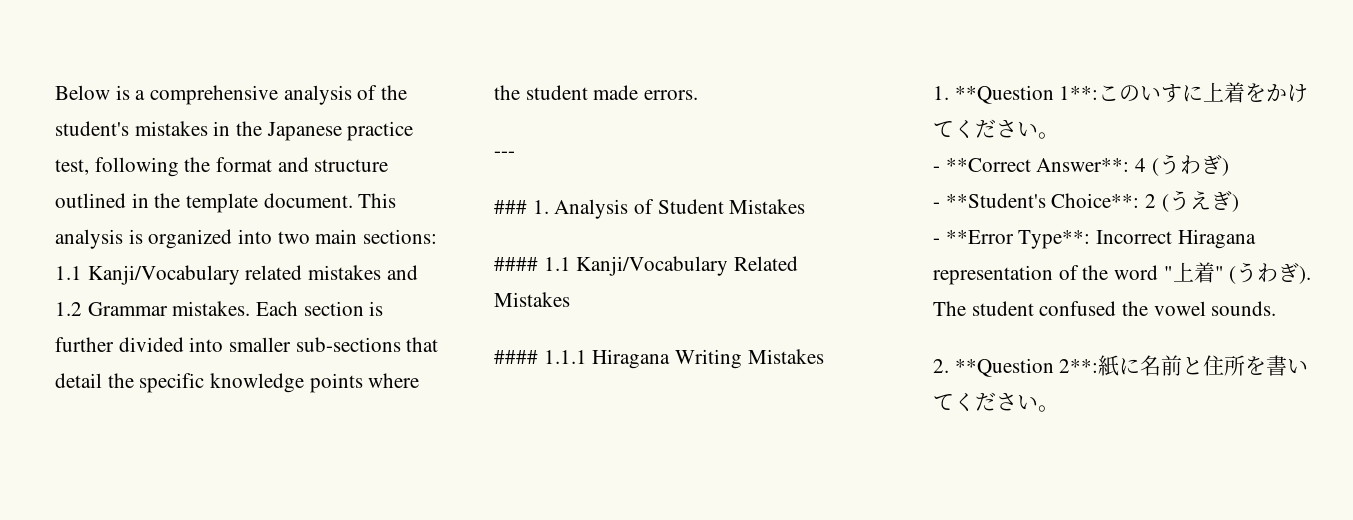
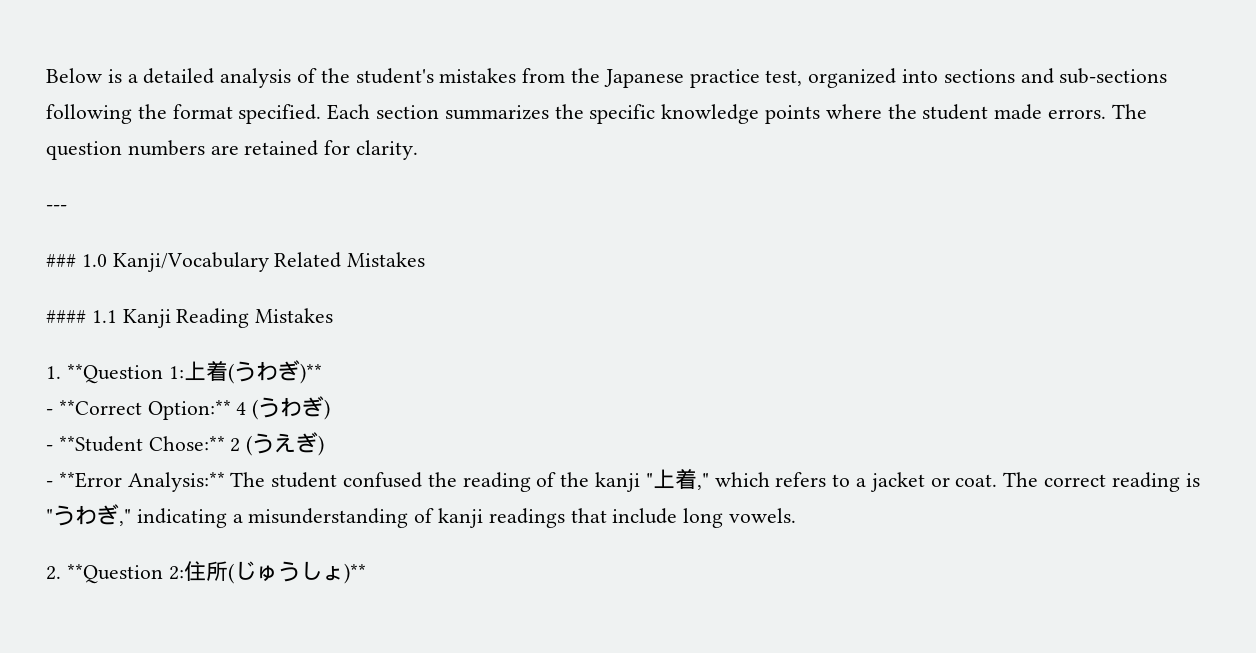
- Below is a comprehensive analysis of the student's mistakes in the Japanese practice test, following the format and structure outlined in the template document. This analysis is organized into two main sections: 1.1 Kanji/Vocabulary related mistakes and 1.2 Grammar mistakes. Each section is further divided into smaller sub-sections that detail the specific knowledge points where the student made errors.
+ Below is a detailed analysis of the student's mistakes from the Japanese practice test, organized into sections and sub-sections following the format specified. Each section summarizes the specific knowledge points where the student made errors. The question numbers are retained for clarity.
  ---
- ### 1. Analysis of Student Mistakes
- #### 1.1 Kanji/Vocabulary Related Mistakes
+ ### 1.0 Kanji/Vocabulary Related Mistakes
- #### 1.1.1 Hiragana Writing Mistakes
+ #### 1.1 Kanji Reading Mistakes
- 1. **Question 1**:このいすに上着をかけてください。
+ 1. **Question 1:上着(うわぎ)**
- - **Correct Answer**: 4 (うわぎ)
+ - **Correct Option:** 4 (うわぎ)
- - **Student's Choice**: 2 (うえぎ)
+ - **Student Chose:** 2 (うえぎ)
- - **Error Type**: Incorrect Hiragana representation of the word "上着" (うわぎ). The student confused the vowel sounds.
- 2. **Question 2**:紙に名前と住所を書いてください。
+ - **Error Analysis:** The student confused the reading of the kanji "上着," which refers to a jacket or coat. The correct reading is "うわぎ," indicating a misunderstanding of kanji readings that include long vowels.
+ 2. **Question 2:住所(じゅうしょ)**

